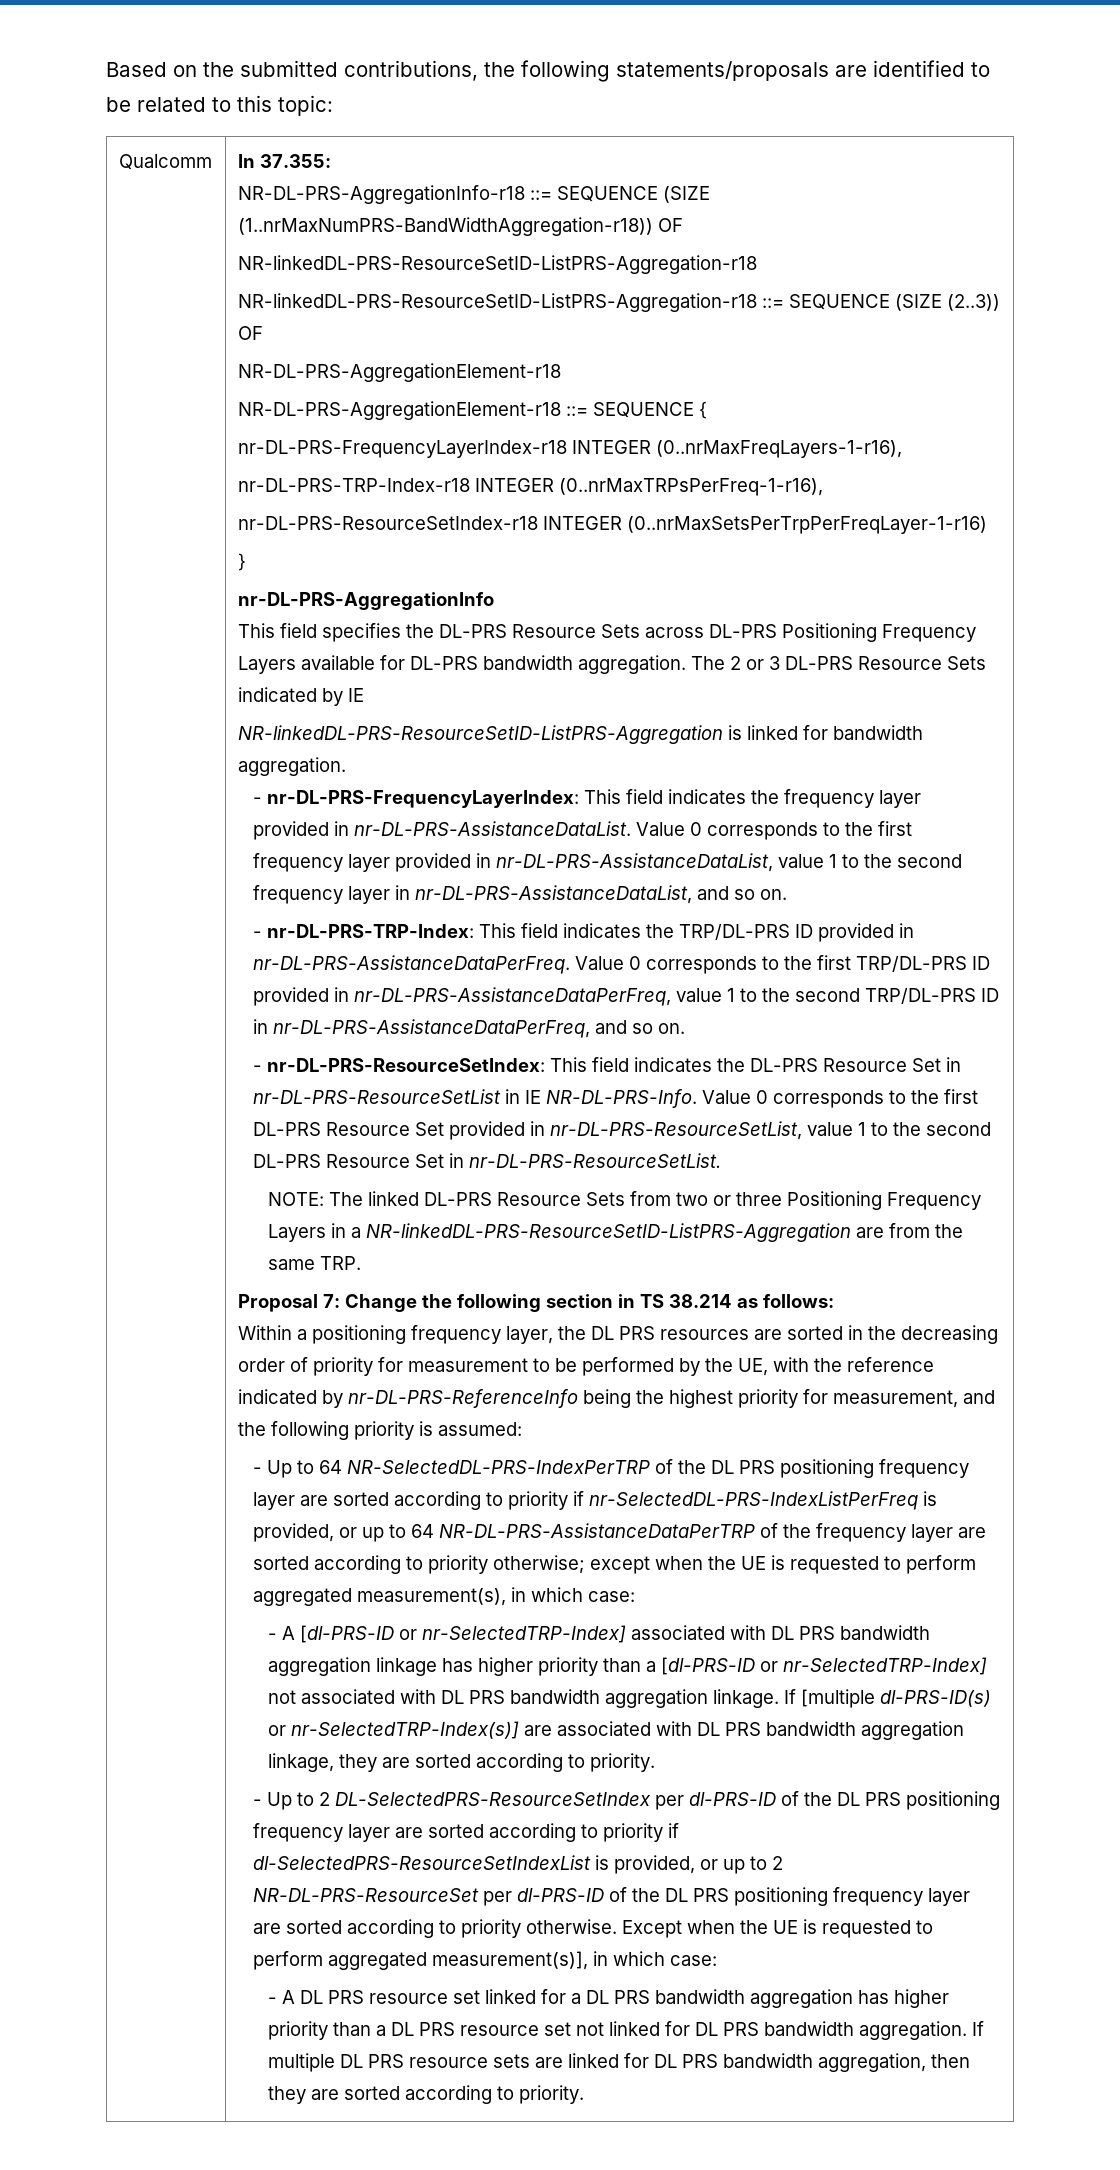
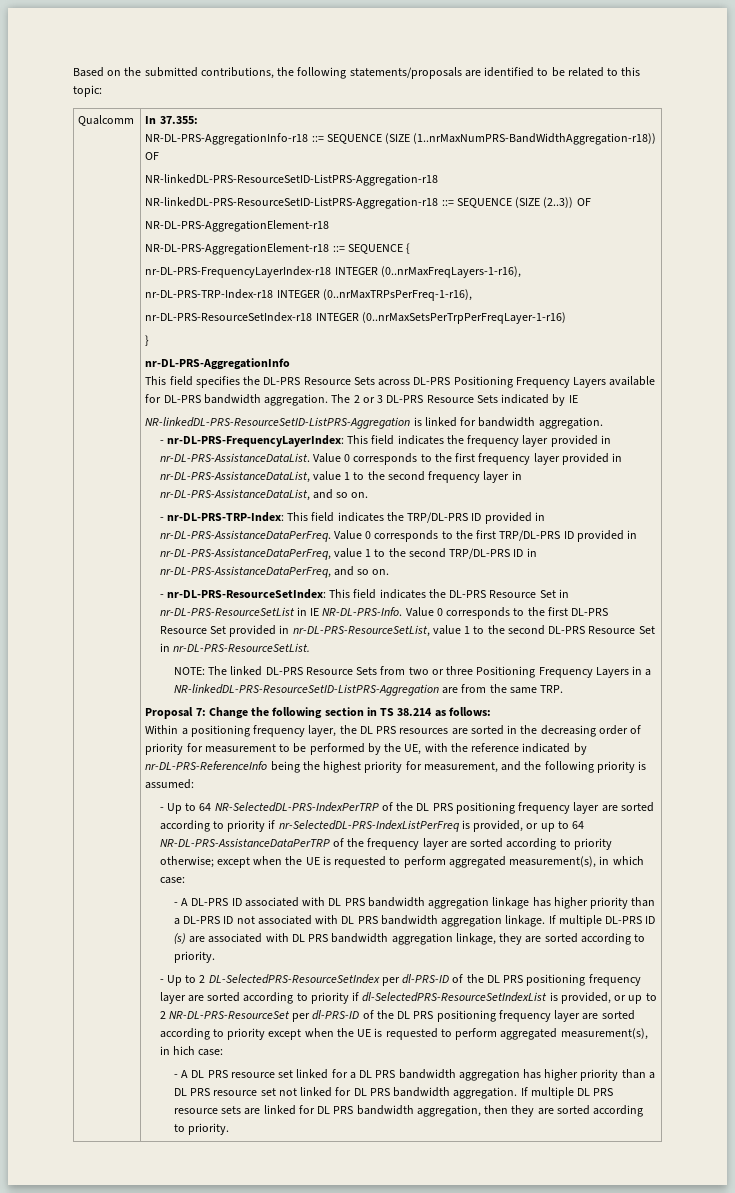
- - A [dl-PRS-ID or nr-SelectedTRP-Index] associated with DL PRS bandwidth aggregation linkage has higher priority than a [dl-PRS-ID or nr-SelectedTRP-Index] not associated with DL PRS bandwidth aggregation linkage.
+ - A DL-PRS ID associated with DL PRS bandwidth aggregation linkage has higher priority than a DL-PRS ID not associated with DL PRS bandwidth aggregation linkage.
- If [multiple dl-PRS-ID(s) or nr-SelectedTRP-Index(s)] are associated with DL PRS bandwidth aggregation linkage, they are sorted according to priority.
+ If multiple DL-PRS ID (s) are associated with DL PRS bandwidth aggregation linkage, they are sorted according to priority.
- - Up to 2 DL-SelectedPRS-ResourceSetIndex per dl-PRS-ID of the DL PRS positioning frequency layer are sorted according to priority if dl-SelectedPRS-ResourceSetIndexList is provided, or up to 2 NR-DL-PRS-ResourceSet per dl-PRS-ID of the DL PRS positioning frequency layer are sorted according to priority otherwise. Except when the UE is requested to perform aggregated measurement(s)], in which case:
+ - Up to 2 DL-SelectedPRS-ResourceSetIndex per dl-PRS-ID of the DL PRS positioning frequency layer are sorted according to priority if dl-SelectedPRS-ResourceSetIndexList is provided, or up to 2 NR-DL-PRS-ResourceSet per dl-PRS-ID of the DL PRS positioning frequency layer are sorted according to priority except when the UE is requested to perform aggregated measurement(s), in hich case:

